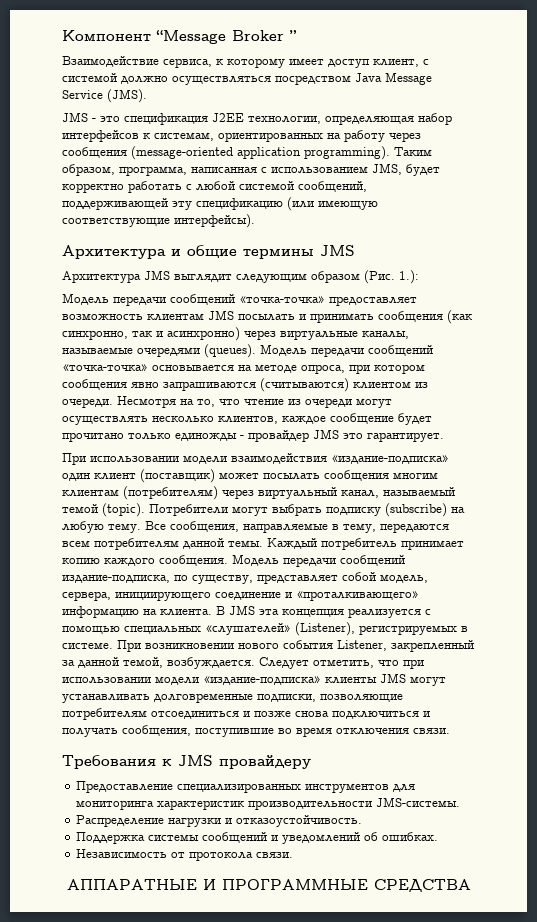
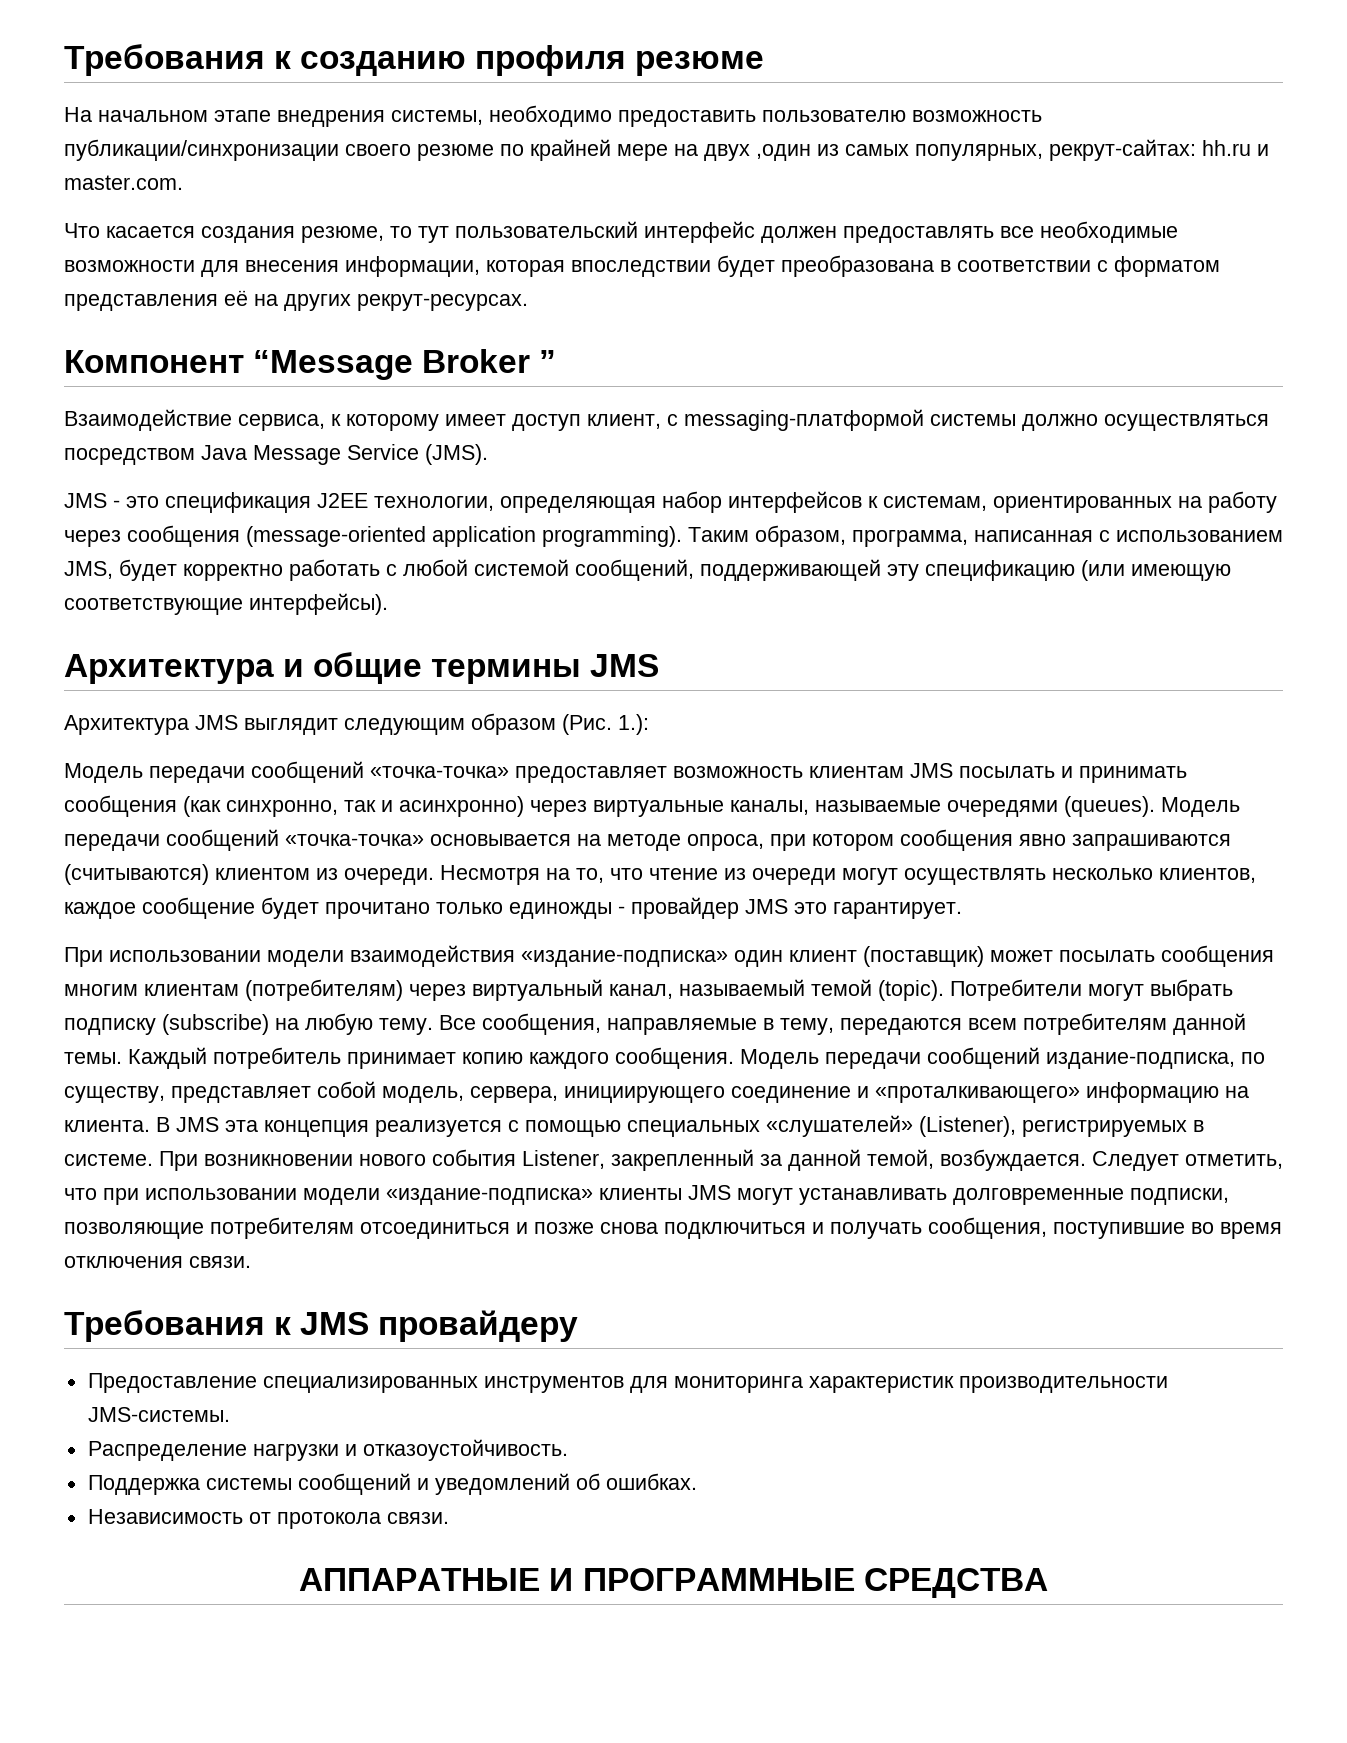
+ Требования к созданию профиля резюме
+ На начальном этапе внедрения системы, необходимо предоставить пользователю возможность публикации/синхронизации своего резюме по крайней мере на двух ,один из самых популярных, рекрут-сайтах: hh.ru и master.com.
+ Что касается создания резюме, то тут пользовательский интерфейс должен предоставлять все необходимые возможности для внесения информации, которая впоследствии будет преобразована в соответствии с форматом представления её на других рекрут-ресурсах.
- Взаимодействие сервиса, к которому имеет доступ клиент, с системой должно осуществляться посредством Java Message Service (JMS).
+ Взаимодействие сервиса, к которому имеет доступ клиент, с messaging-платформой системы должно осуществляться посредством Java Message Service (JMS).

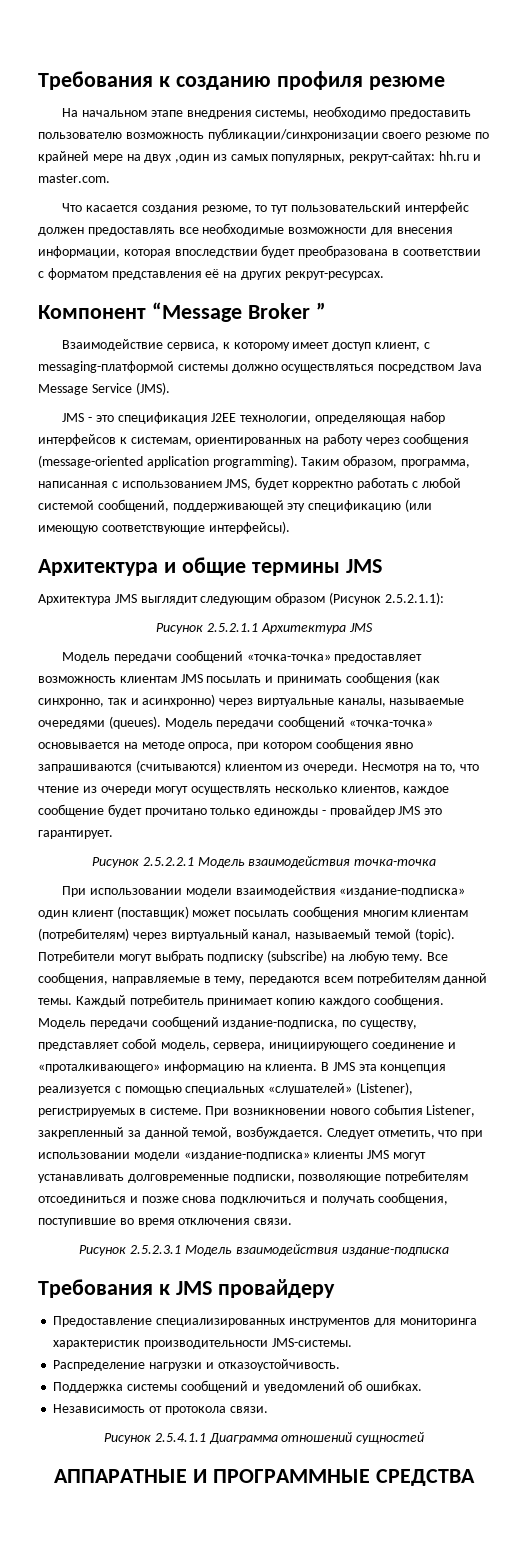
- Архитектура JMS выглядит следующим образом (Рис. 1.):
+ Архитектура JMS выглядит следующим образом (Рисунок 2.5.2.1.1):
+ Рисунок 2.5.2.1.1 Архитектура JMS
+ Рисунок 2.5.2.2.1 Модель взаимодействия точка-точка
+ Рисунок 2.5.2.3.1 Модель взаимодействия издание-подписка
+ Рисунок 2.5.4.1.1 Диаграмма отношений сущностей

